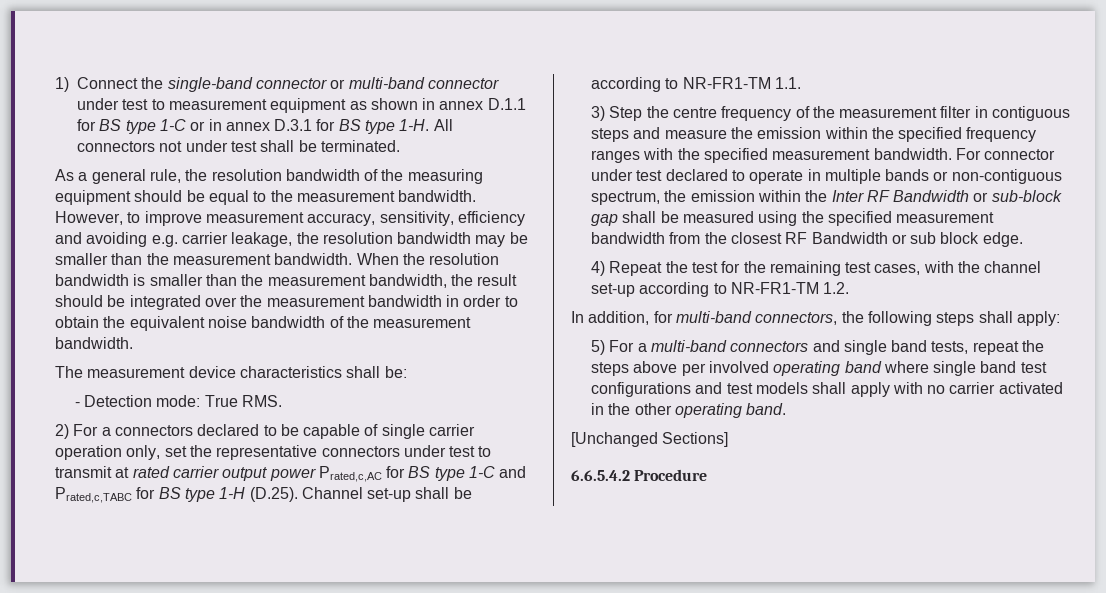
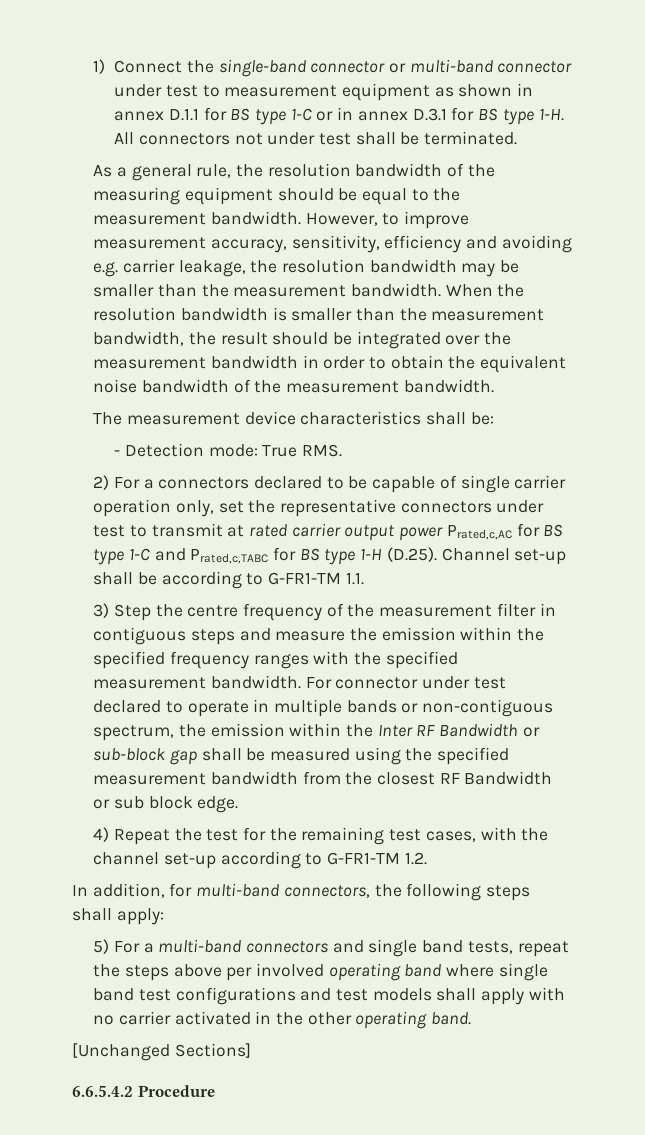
- 2) For a connectors declared to be capable of single carrier operation only, set the representative connectors under test to transmit at rated carrier output power Prated,c,AC for BS type 1-C and Prated,c,TABC for BS type 1-H (D.25). Channel set-up shall be according to NR-FR1-TM 1.1.
+ 2) For a connectors declared to be capable of single carrier operation only, set the representative connectors under test to transmit at rated carrier output power Prated,c,AC for BS type 1-C and Prated,c,TABC for BS type 1-H (D.25). Channel set-up shall be according to G-FR1-TM 1.1.
- 4) Repeat the test for the remaining test cases, with the channel set-up according to NR-FR1-TM 1.2.
+ 4) Repeat the test for the remaining test cases, with the channel set-up according to G-FR1-TM 1.2.

